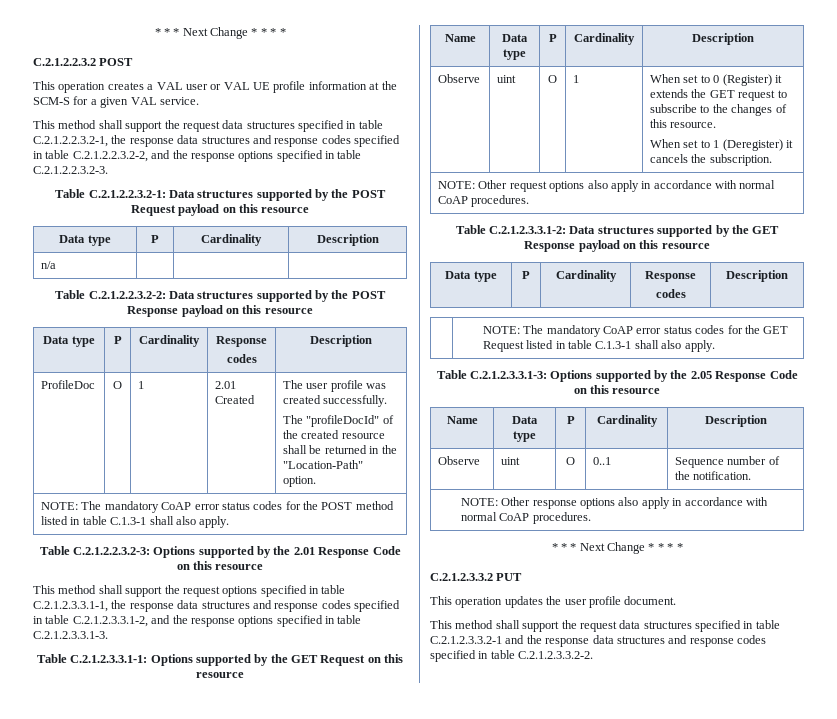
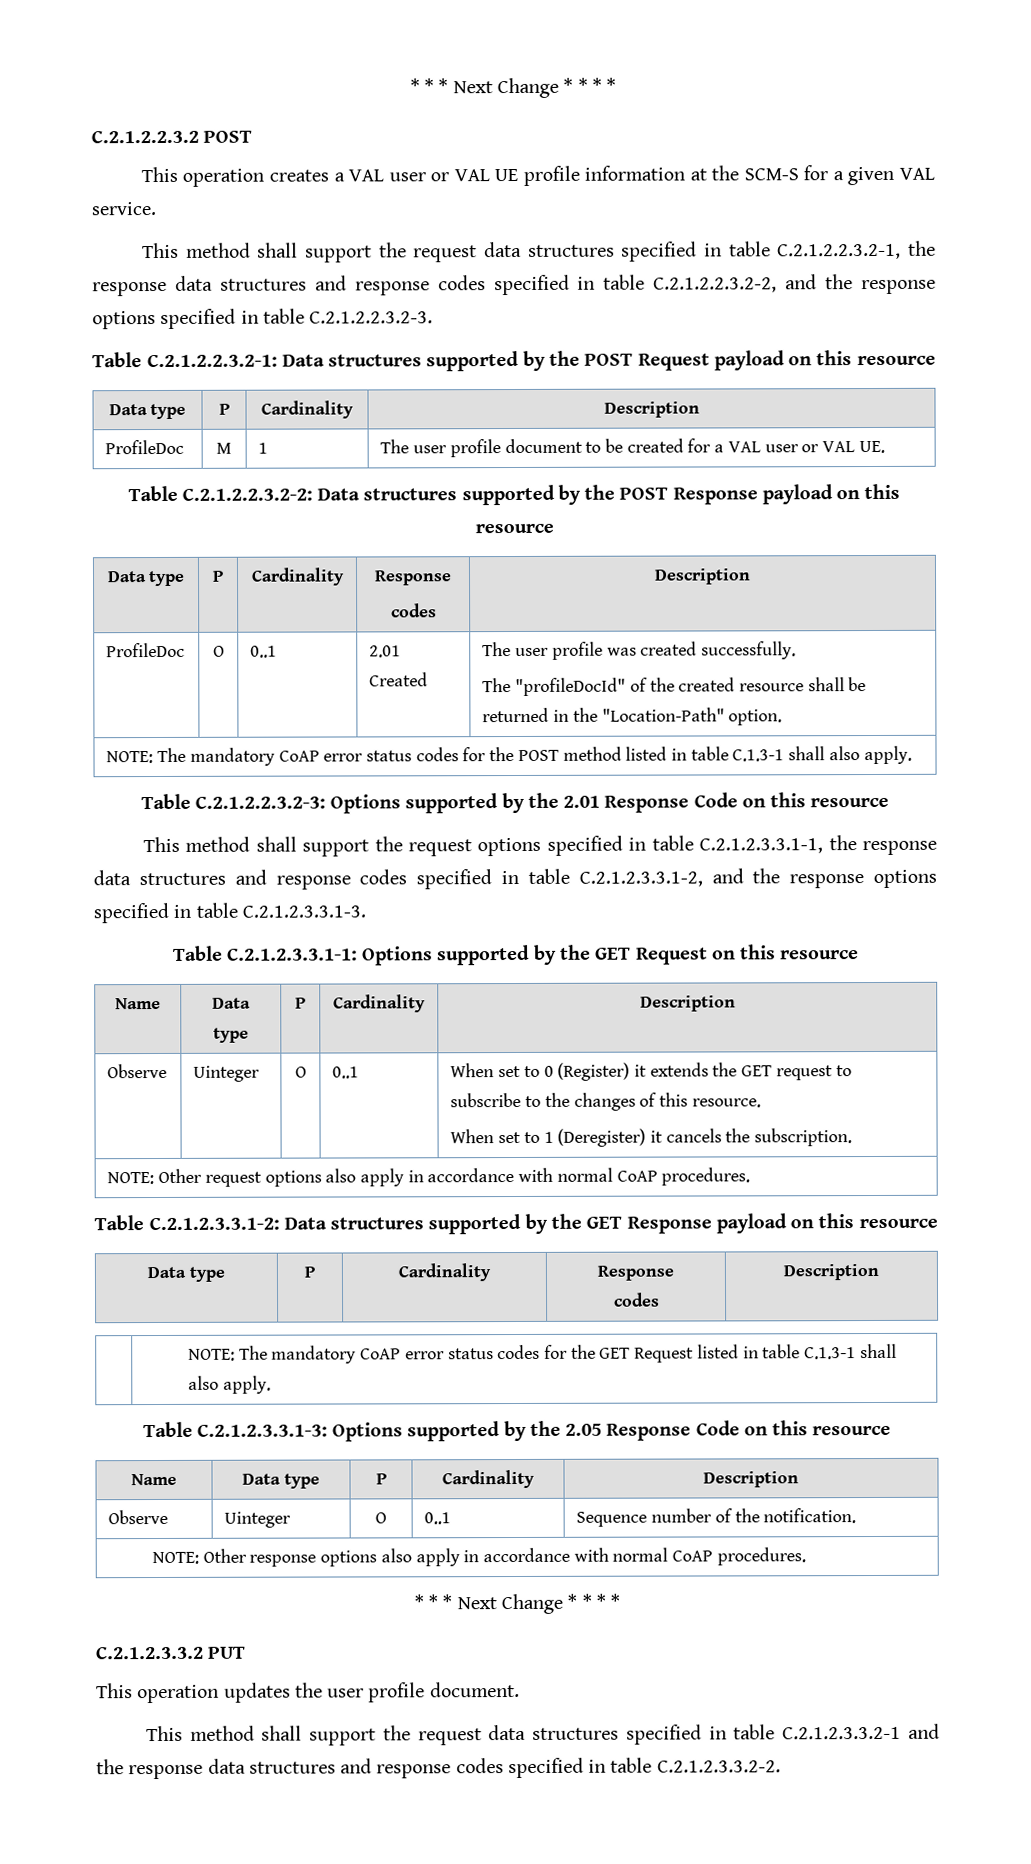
- n/a | | |
+ ProfileDoc | M | 1 | The user profile document to be created for a VAL user or VAL UE.
- ProfileDoc | O | 1 | 2.01 Created | The user profile was created successfully.
+ ProfileDoc | O | 0..1 | 2.01 Created | The user profile was created successfully.
- Observe | uint | O | 1 | When set to 0 (Register) it extends the GET request to subscribe to the changes of this resource.
+ Observe | Uinteger | O | 0..1 | When set to 0 (Register) it extends the GET request to subscribe to the changes of this resource.
- Observe | uint | O | 0..1 | Sequence number of the notification.
+ Observe | Uinteger | O | 0..1 | Sequence number of the notification.

